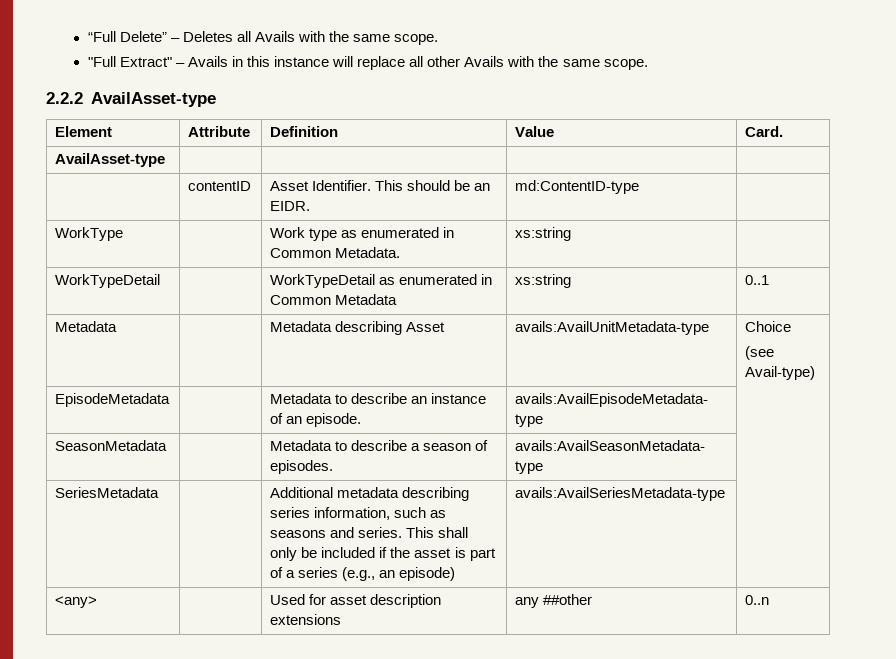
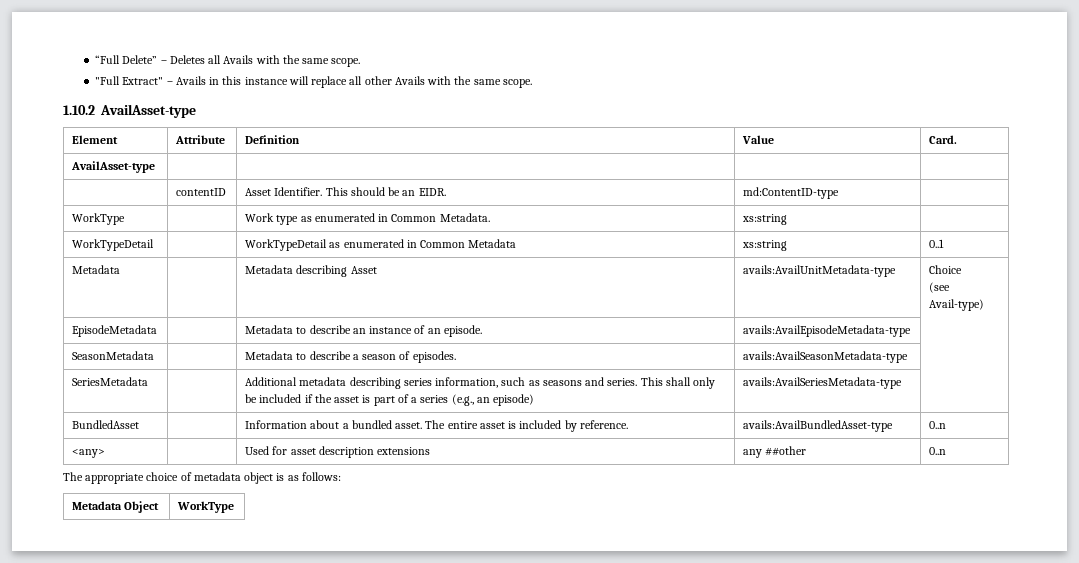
- 2.2.2 AvailAsset-type
+ 1.10.2 AvailAsset-type
+ BundledAsset | | Information about a bundled asset. The entire asset is included by reference. | avails:AvailBundledAsset-type | 0..n
+ The appropriate choice of metadata object is as follows:
+ Metadata Object | WorkType

